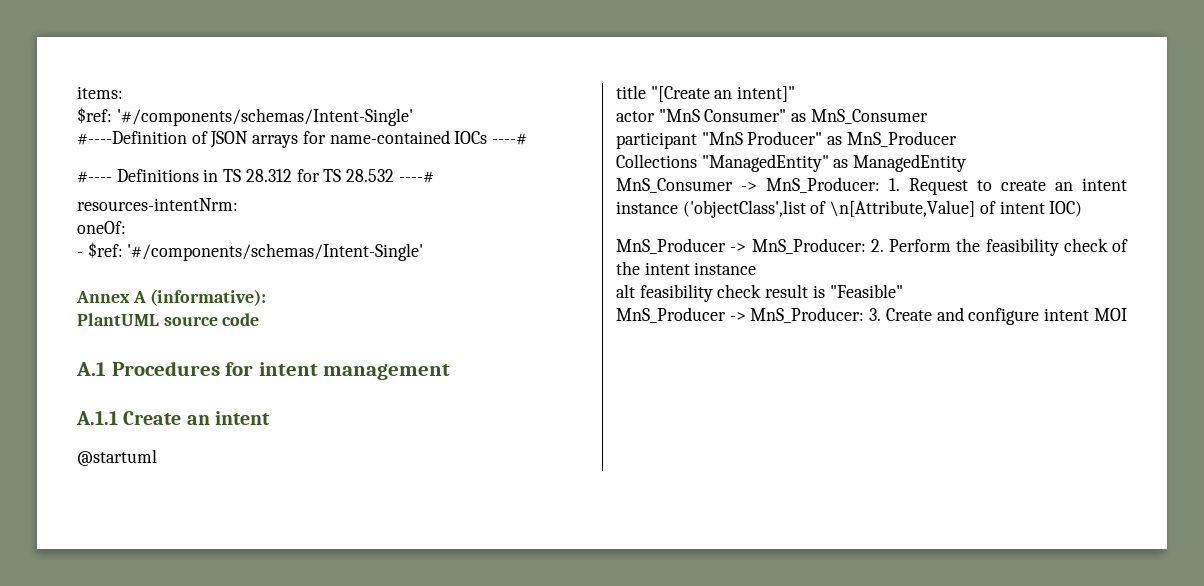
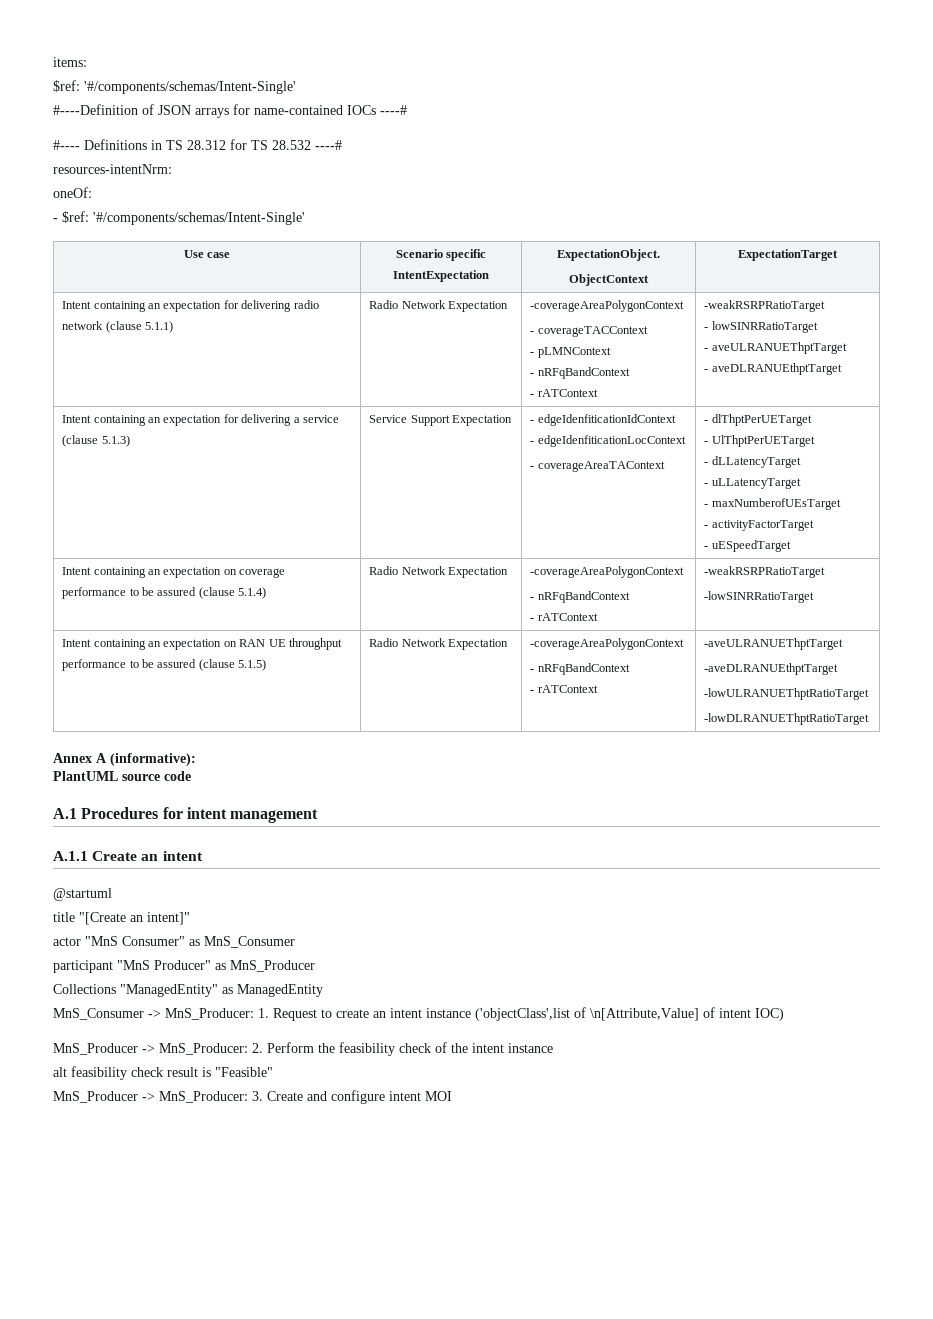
+ Use case | Scenario specific IntentExpectation | ExpectationObject.
+ ObjectContext | ExpectationTarget
+ Intent containing an expectation for delivering radio network (clause 5.1.1) | Radio Network Expectation | -coverageAreaPolygonContext
+ - coverageTACContext
+ - pLMNContext
+ - nRFqBandContext
+ - rATContext | -weakRSRPRatioTarget
+ - lowSINRRatioTarget
+ - aveULRANUEThptTarget
+ - aveDLRANUEthptTarget
+ Intent containing an expectation for delivering a service (clause 5.1.3) | Service Support Expectation | - edgeIdenfiticationIdContext
+ - edgeIdenfiticationLocContext
+ - coverageAreaTAContext | - dlThptPerUETarget
+ - UlThptPerUETarget
+ - dLLatencyTarget
+ - uLLatencyTarget
+ - maxNumberofUEsTarget
+ - activityFactorTarget
+ - uESpeedTarget
+ Intent containing an expectation on coverage performance to be assured (clause 5.1.4) | Radio Network Expectation | -coverageAreaPolygonContext
+ - nRFqBandContext
+ - rATContext | -weakRSRPRatioTarget
+ -lowSINRRatioTarget
+ Intent containing an expectation on RAN UE throughput performance to be assured (clause 5.1.5) | Radio Network Expectation | -coverageAreaPolygonContext
+ - nRFqBandContext
+ - rATContext | -aveULRANUEThptTarget
+ -aveDLRANUEthptTarget
+ -lowULRANUEThptRatioTarget
+ -lowDLRANUEThptRatioTarget

